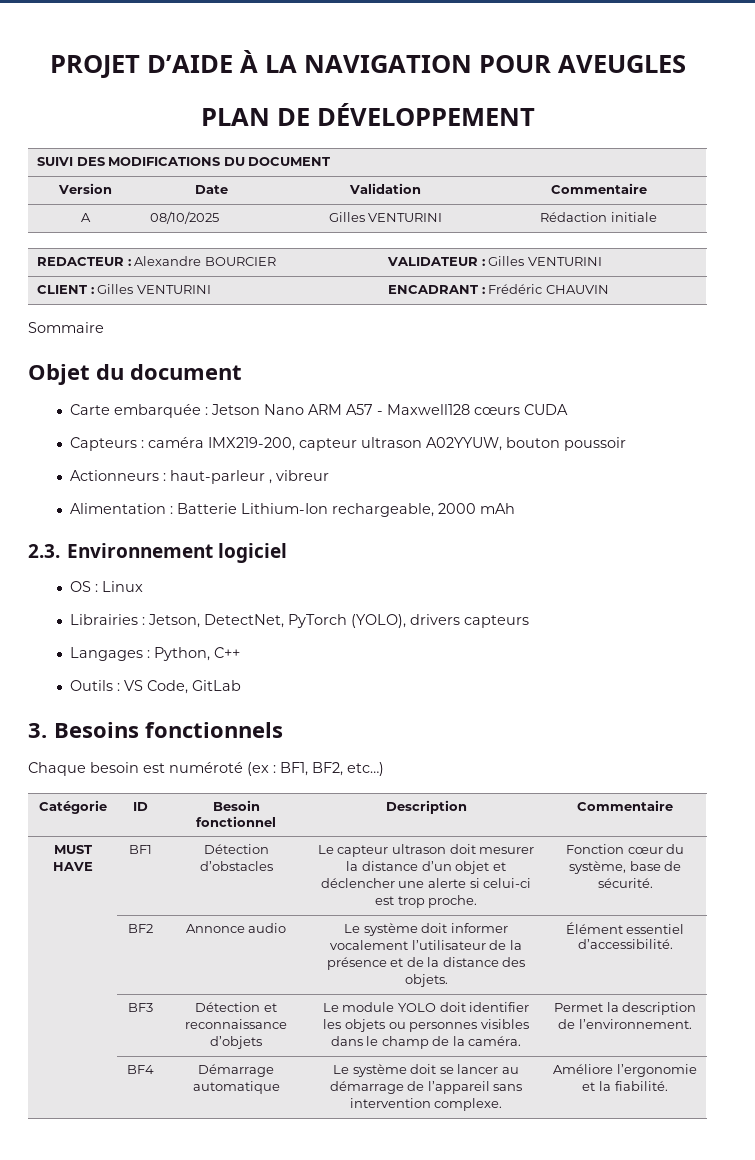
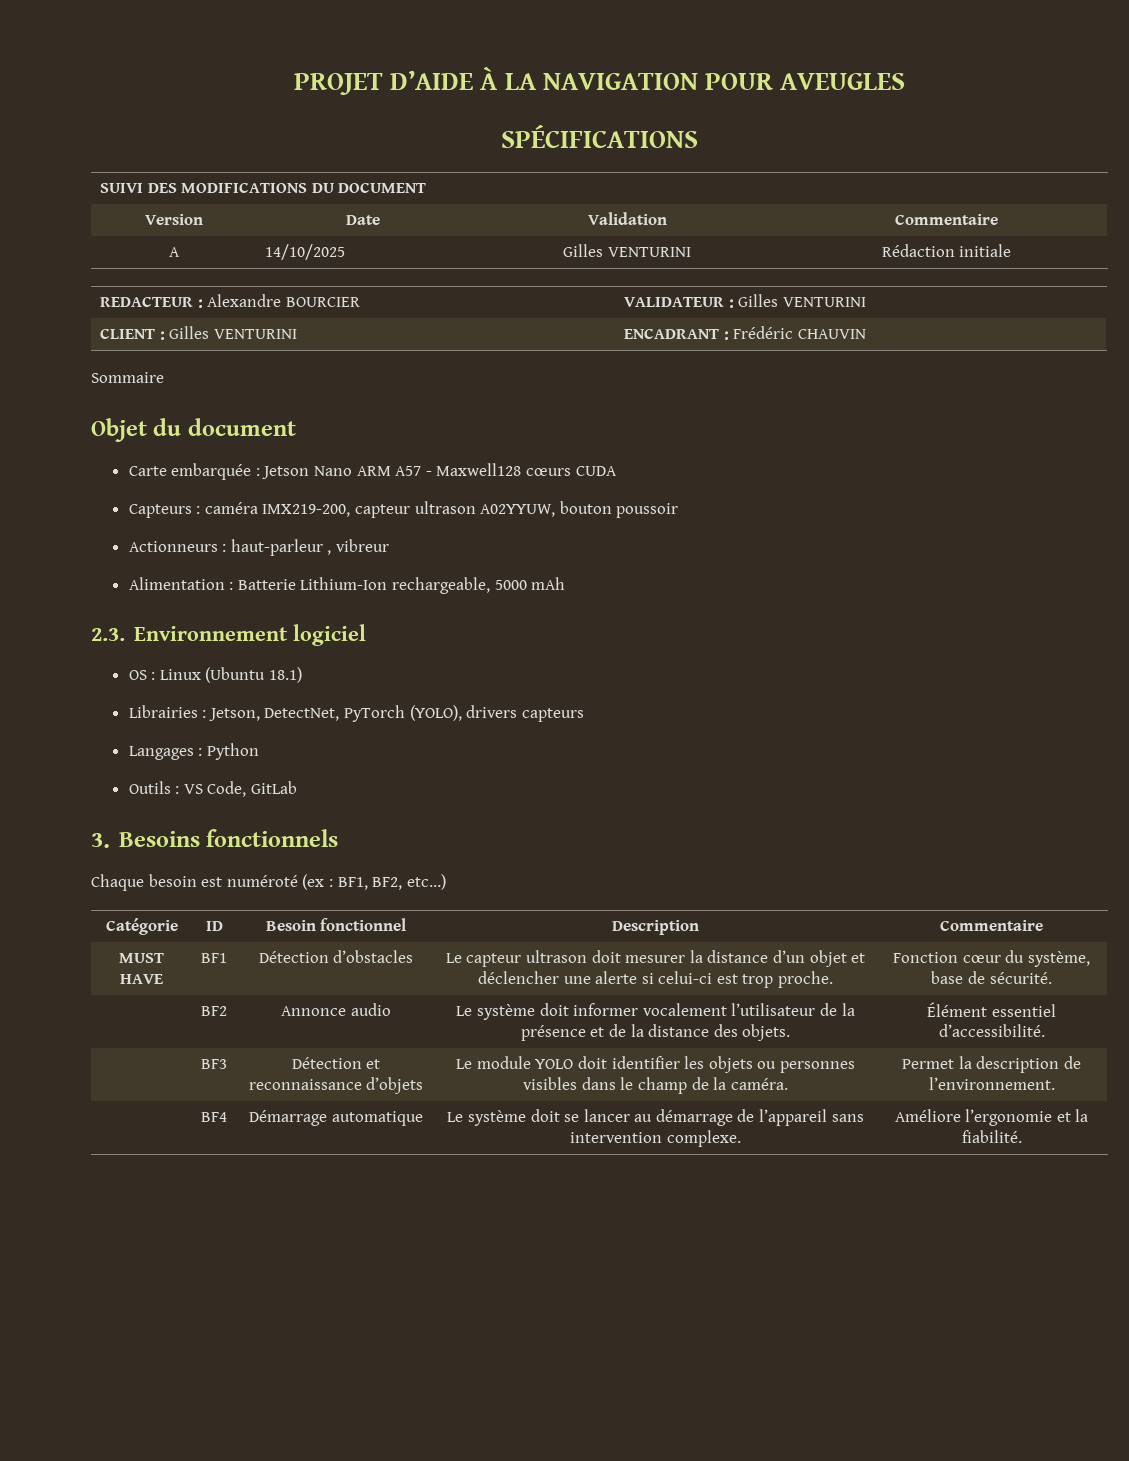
- PLAN DE DÉVELOPPEMENT
+ SPÉCIFICATIONS
- A | 08/10/2025 | Gilles VENTURINI | Rédaction initiale
+ A | 14/10/2025 | Gilles VENTURINI | Rédaction initiale
- Alimentation : Batterie Lithium-Ion rechargeable, 2000 mAh
+ Alimentation : Batterie Lithium-Ion rechargeable, 5000 mAh
- OS : Linux
+ OS : Linux (Ubuntu 18.1)
- Langages : Python, C++
+ Langages : Python

